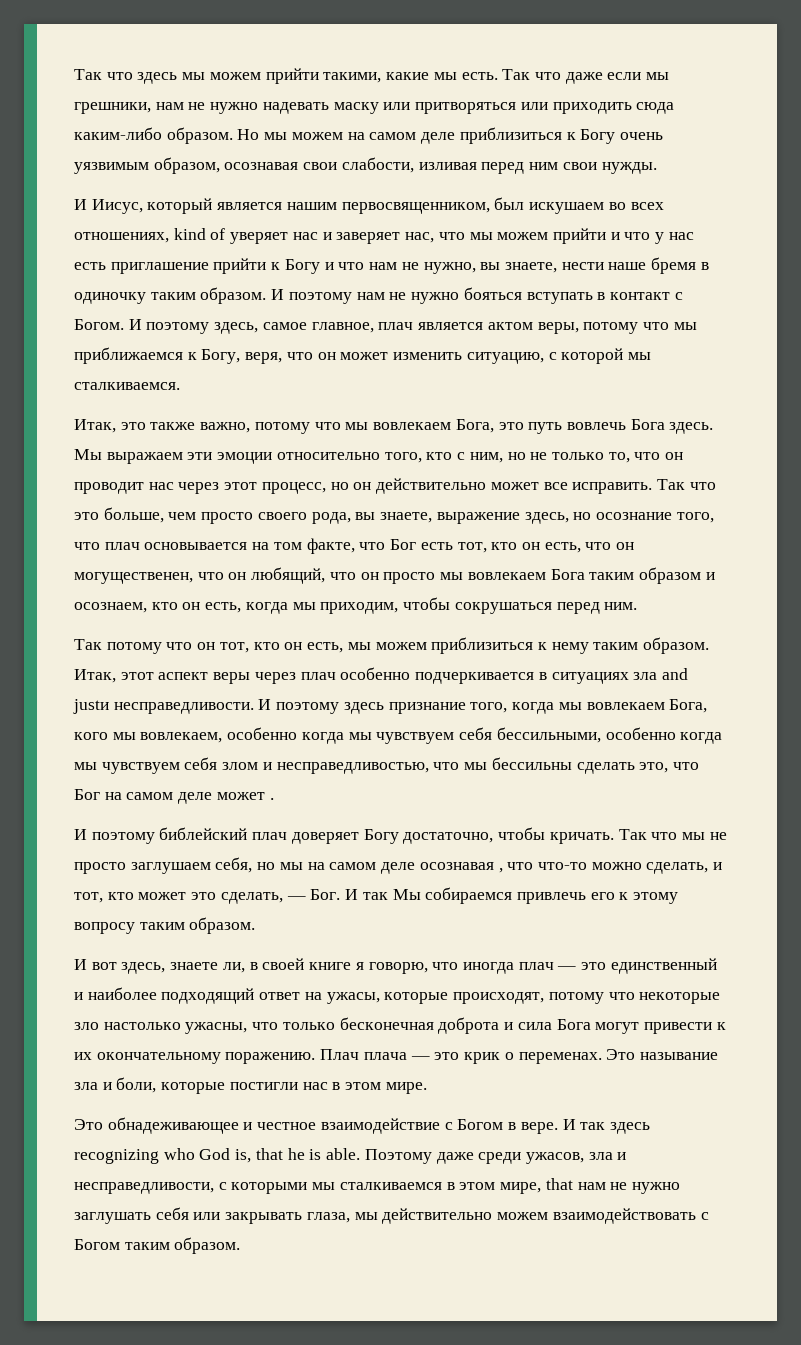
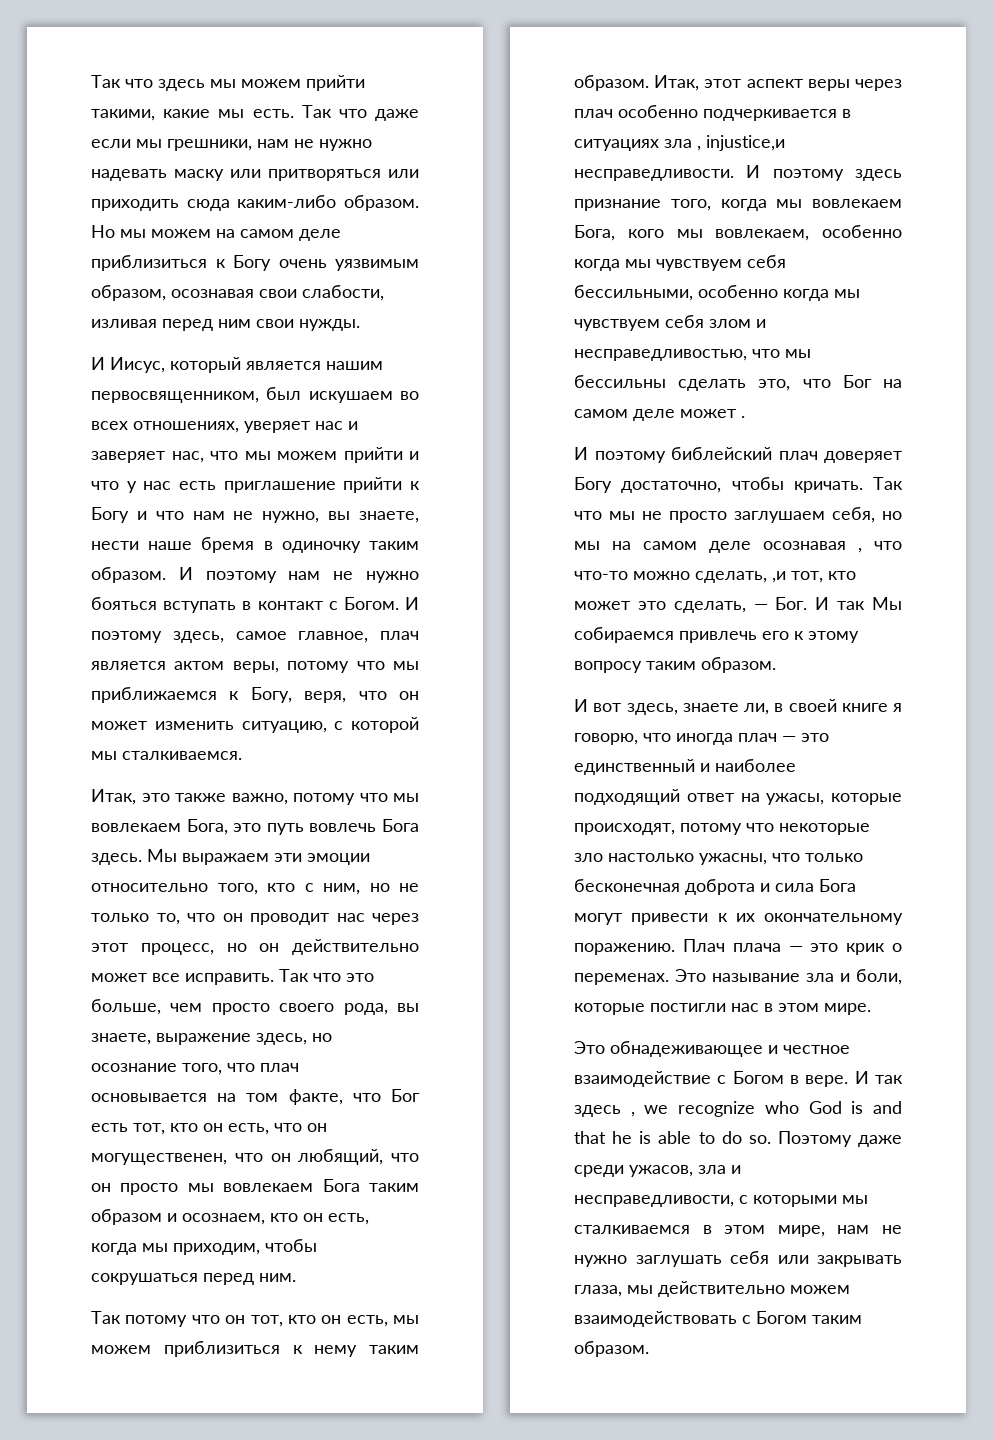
- И Иисус, который является нашим первосвященником, был искушаем во всех отношениях, kind of уверяет нас и заверяет нас, что мы можем прийти и что у нас есть приглашение прийти к Богу и что нам не нужно, вы знаете, нести наше бремя в одиночку таким образом.
+ И Иисус, который является нашим первосвященником, был искушаем во всех отношениях, уверяет нас и заверяет нас, что мы можем прийти и что у нас есть приглашение прийти к Богу и что нам не нужно, вы знаете, нести наше бремя в одиночку таким образом.
- Итак, этот аспект веры через плач особенно подчеркивается в ситуациях зла and justи несправедливости.
+ Итак, этот аспект веры через плач особенно подчеркивается в ситуациях зла , injustice,и несправедливости.
- Так что мы не просто заглушаем себя, но мы на самом деле осознавая , что что-то можно сделать, и тот, кто может это сделать, — Бог. И так Мы собираемся привлечь его к этому вопросу таким образом.
+ Так что мы не просто заглушаем себя, но мы на самом деле осознавая , что что-то можно сделать, ,и тот, кто может это сделать, — Бог. И так Мы собираемся привлечь его к этому вопросу таким образом.
- И так здесь recognizing who God is, that he is able.
+ И так здесь , we recognize who God is and that he is able to do so.
- Поэтому даже среди ужасов, зла и несправедливости, с которыми мы сталкиваемся в этом мире, that нам не нужно заглушать себя или закрывать глаза, мы действительно можем взаимодействовать с Богом таким образом.
+ Поэтому даже среди ужасов, зла и несправедливости, с которыми мы сталкиваемся в этом мире, нам не нужно заглушать себя или закрывать глаза, мы действительно можем взаимодействовать с Богом таким образом.

